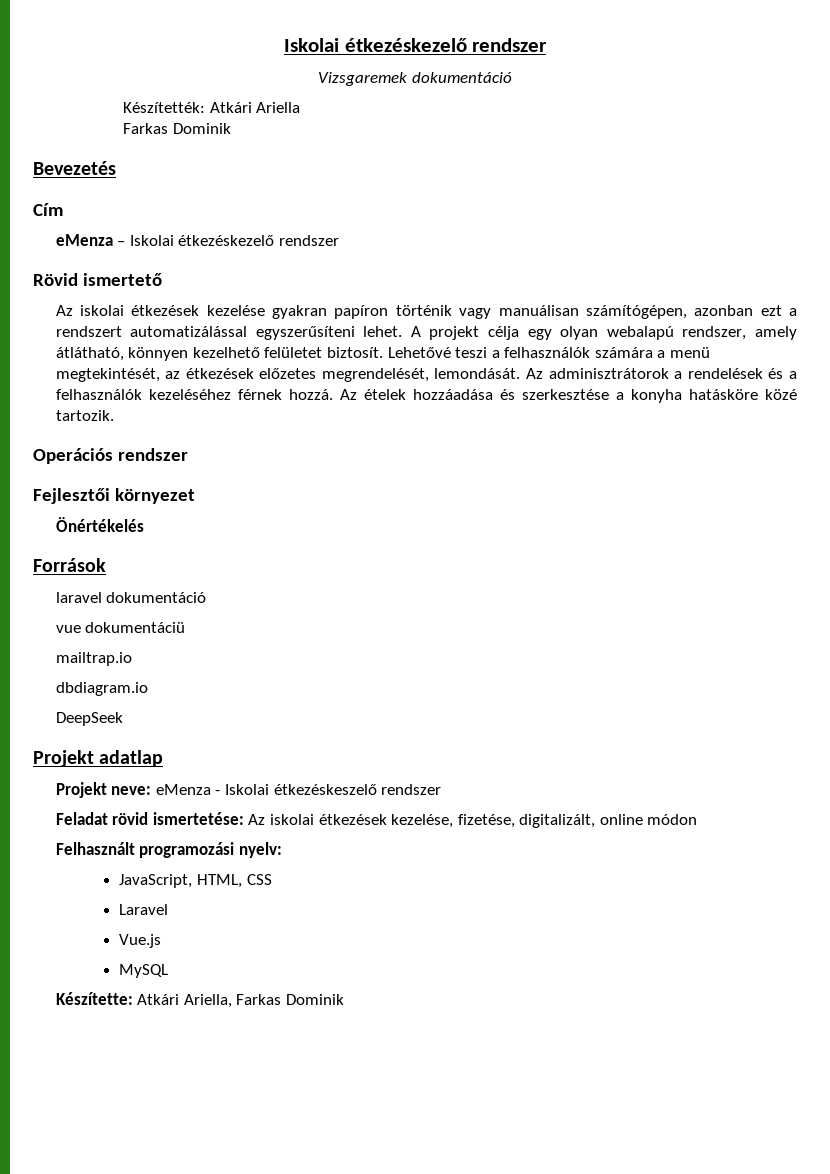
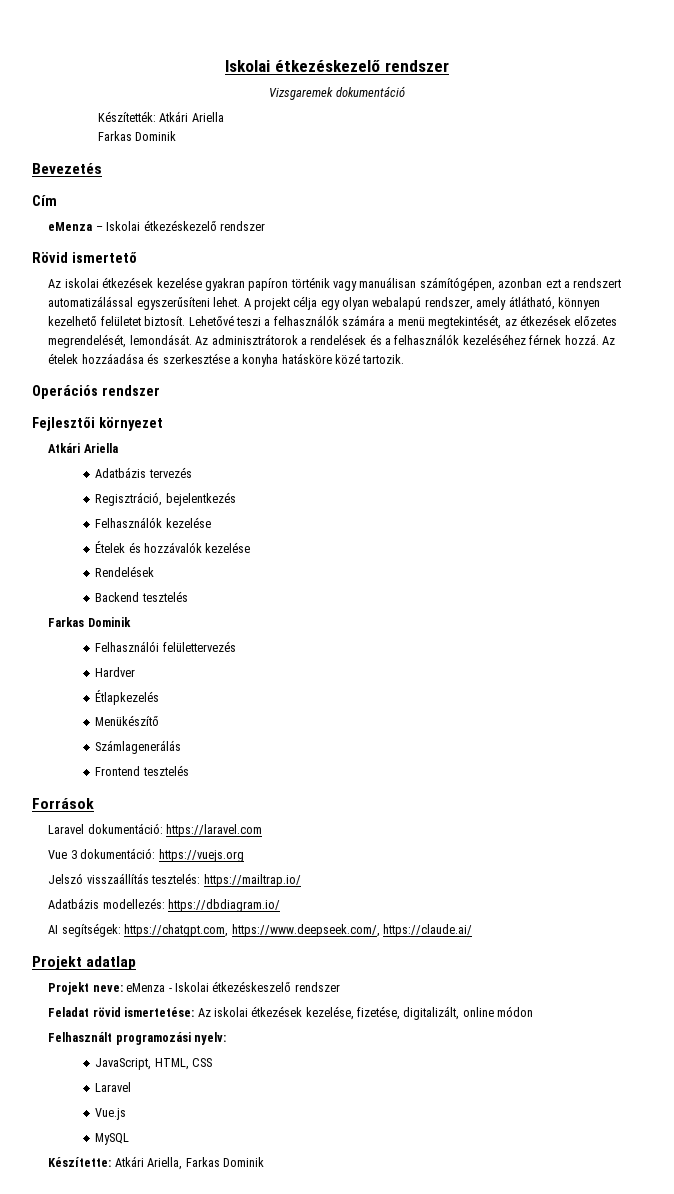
  Fejlesztői környezet
- Önértékelés
+ Atkári Ariella
+ Adatbázis tervezés
+ Regisztráció, bejelentkezés
+ Felhasználók kezelése
+ Ételek és hozzávalók kezelése
+ Rendelések
+ Backend tesztelés
+ Farkas Dominik
+ Felhasználói felülettervezés
+ Hardver
+ Étlapkezelés
+ Menükészítő
+ Számlagenerálás
+ Frontend tesztelés
  Források
- laravel dokumentáció
- vue dokumentáciü
- mailtrap.io
- dbdiagram.io
- DeepSeek
+ Laravel dokumentáció: https://laravel.com
+ Vue 3 dokumentáció: https://vuejs.org
+ Jelszó visszaállítás tesztelés: https://mailtrap.io/
+ Adatbázis modellezés: https://dbdiagram.io/
+ AI segítségek: https://chatgpt.com, https://www.deepseek.com/, https://claude.ai/

